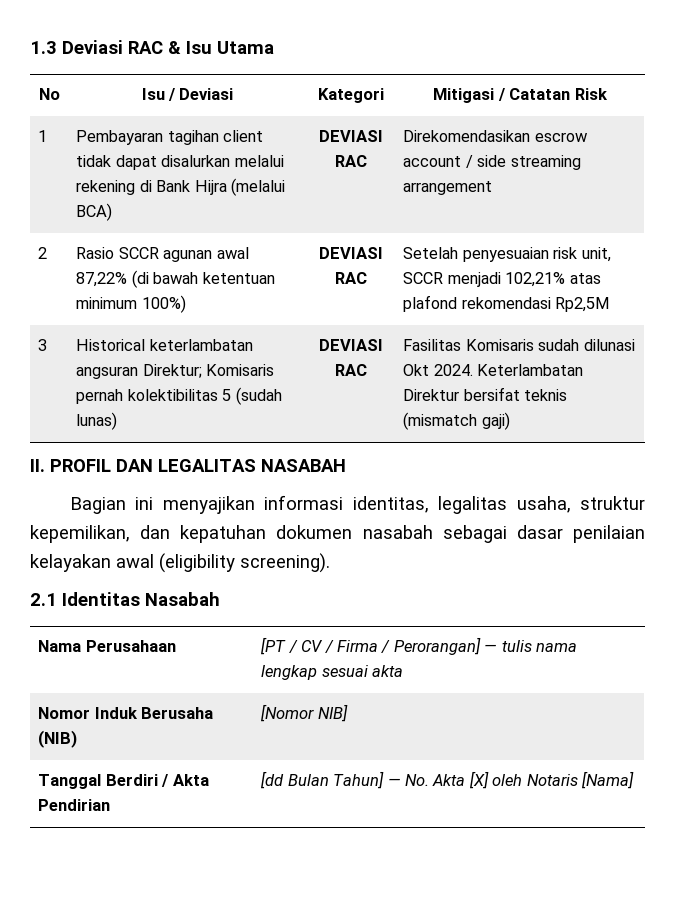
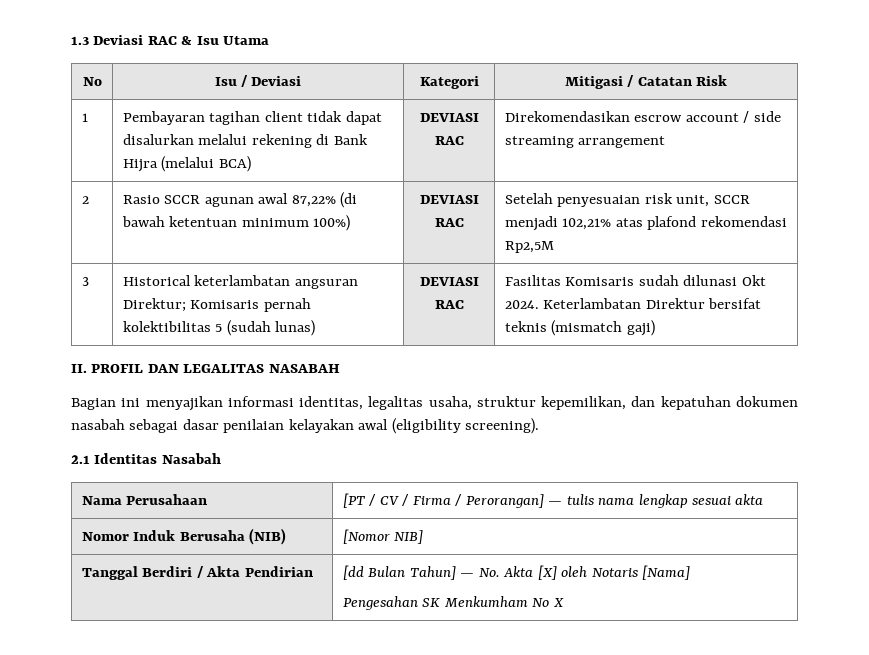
  Tanggal Berdiri / Akta Pendirian | [dd Bulan Tahun] — No. Akta [X] oleh Notaris [Nama]
+ Pengesahan SK Menkumham No X

